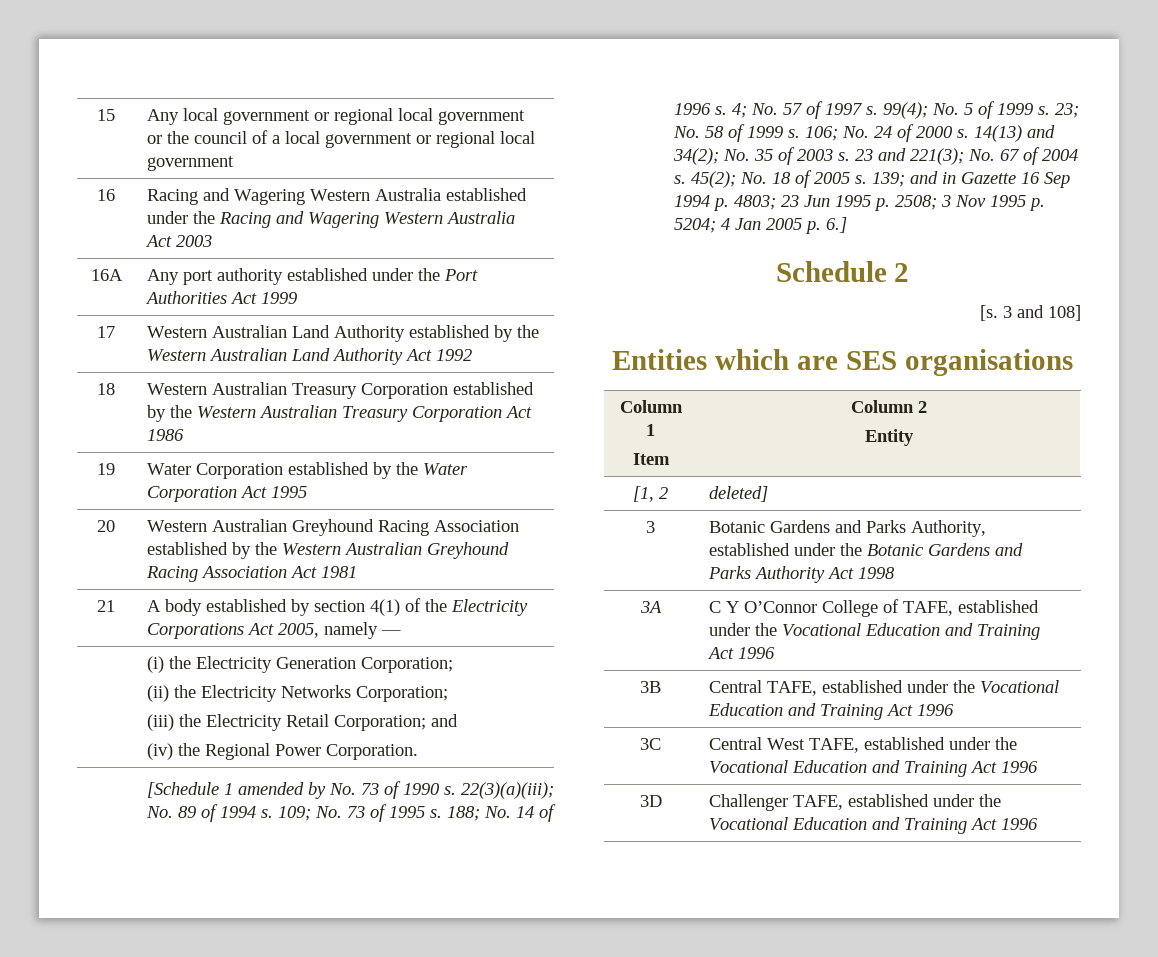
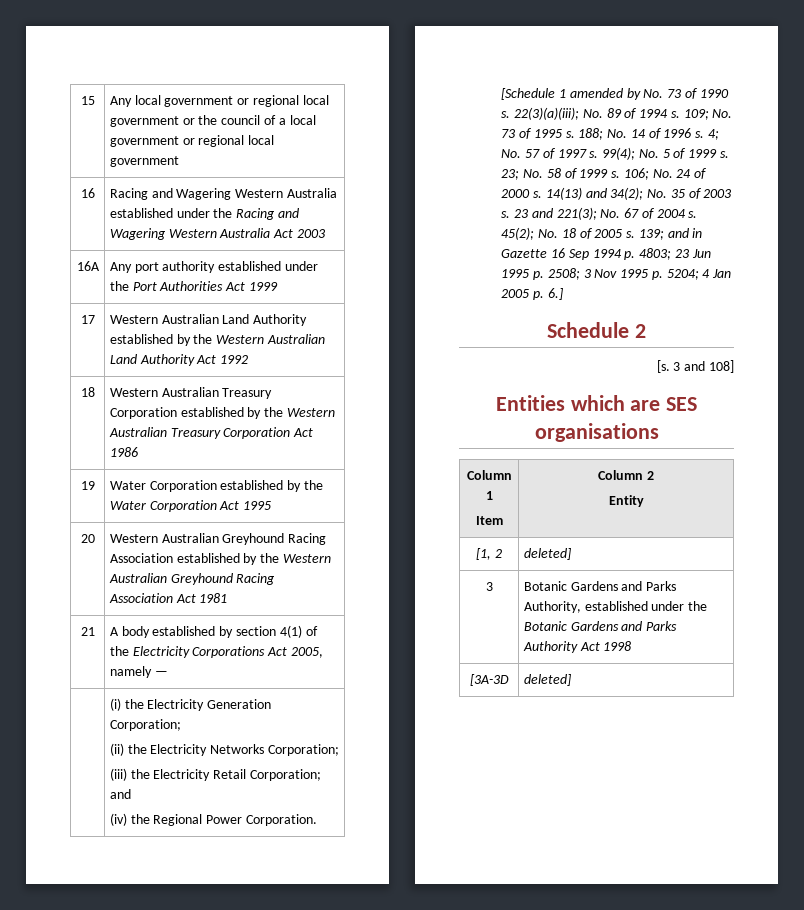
- 3A | C Y O’Connor College of TAFE, established under the Vocational Education and Training Act 1996
- 3B | Central TAFE, established under the Vocational Education and Training Act 1996
- 3C | Central West TAFE, established under the Vocational Education and Training Act 1996
- 3D | Challenger TAFE, established under the Vocational Education and Training Act 1996
+ [3A-3D | deleted]

